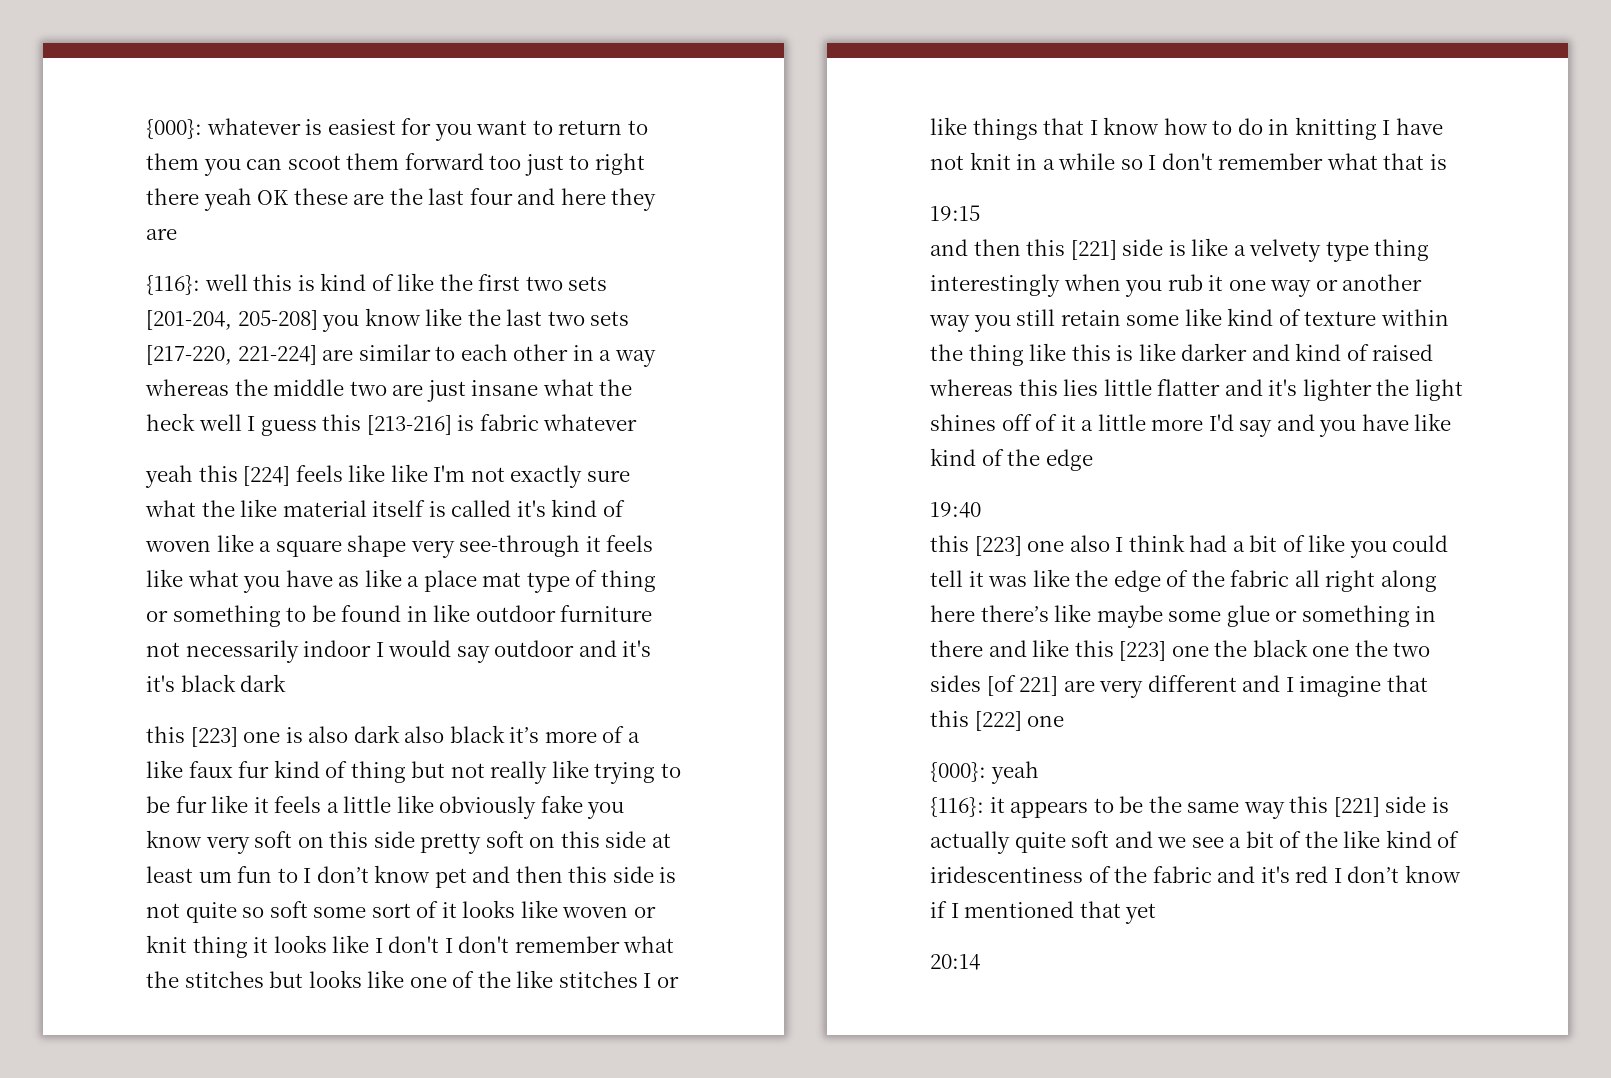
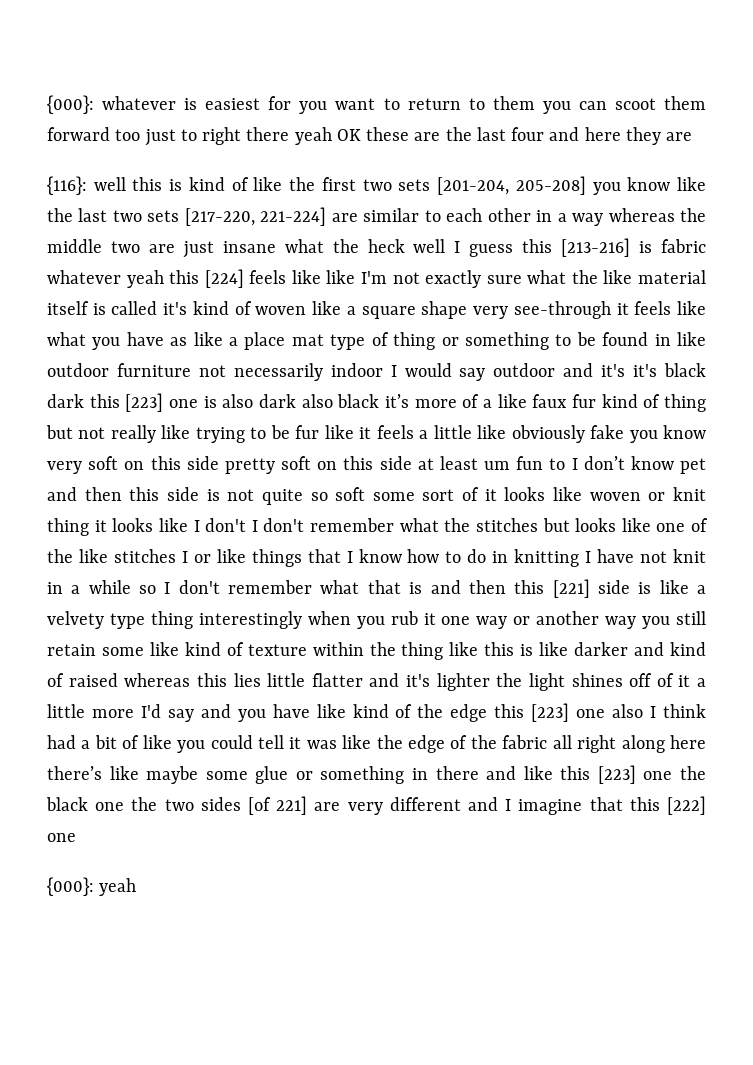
- well this is kind of like the first two sets [201-204, 205-208] you know like the last two sets [217-220, 221-224] are similar to each other in a way whereas the middle two are just insane what the heck well I guess this [213-216] is fabric whatever
- yeah this [224] feels like like I'm not exactly sure what the like material itself is called it's kind of woven like a square shape very see-through it feels like what you have as like a place mat type of thing or something to be found in like outdoor furniture not necessarily indoor I would say outdoor and it's it's black dark
- this [223] one is also dark also black it’s more of a like faux fur kind of thing but not really like trying to be fur like it feels a little like obviously fake you know very soft on this side pretty soft on this side at least um fun to I don’t know pet and then this side is not quite so soft some sort of it looks like woven or knit thing it looks like I don't I don't remember what the stitches but looks like one of the like stitches I or like things that I know how to do in knitting I have not knit in a while so I don't remember what that is
- 19:15
- and then this [221] side is like a velvety type thing interestingly when you rub it one way or another way you still retain some like kind of texture within the thing like this is like darker and kind of raised whereas this lies little flatter and it's lighter the light shines off of it a little more I'd say and you have like kind of the edge
- 19:40
- this [223] one also I think had a bit of like you could tell it was like the edge of the fabric all right along here there’s like maybe some glue or something in there and like this [223] one the black one the two sides [of 221] are very different and I imagine that this [222] one
+ well this is kind of like the first two sets [201-204, 205-208] you know like the last two sets [217-220, 221-224] are similar to each other in a way whereas the middle two are just insane what the heck well I guess this [213-216] is fabric whatever yeah this [224] feels like like I'm not exactly sure what the like material itself is called it's kind of woven like a square shape very see-through it feels like what you have as like a place mat type of thing or something to be found in like outdoor furniture not necessarily indoor I would say outdoor and it's it's black dark this [223] one is also dark also black it’s more of a like faux fur kind of thing but not really like trying to be fur like it feels a little like obviously fake you know very soft on this side pretty soft on this side at least um fun to I don’t know pet and then this side is not quite so soft some sort of it looks like woven or knit thing it looks like I don't I don't remember what the stitches but looks like one of the like stitches I or like things that I know how to do in knitting I have not knit in a while so I don't remember what that is and then this [221] side is like a velvety type thing interestingly when you rub it one way or another way you still retain some like kind of texture within the thing like this is like darker and kind of raised whereas this lies little flatter and it's lighter the light shines off of it a little more I'd say and you have like kind of the edge this [223] one also I think had a bit of like you could tell it was like the edge of the fabric all right along here there’s like maybe some glue or something in there and like this [223] one the black one the two sides [of 221] are very different and I imagine that this [222] one
- {116}: it appears to be the same way this [221] side is actually quite soft and we see a bit of the like kind of iridescentiness of the fabric and it's red I don’t know if I mentioned that yet
- 20:14

